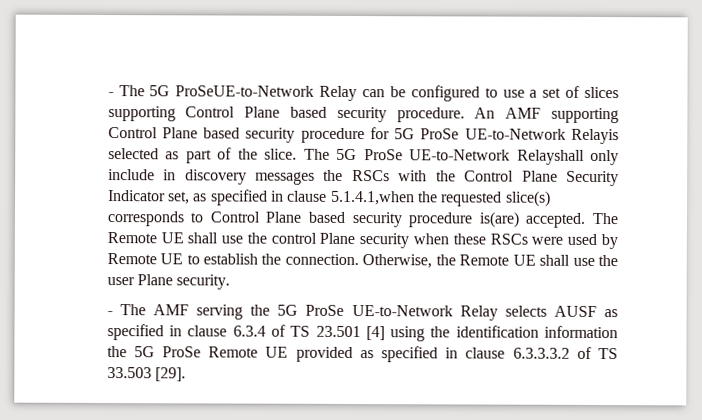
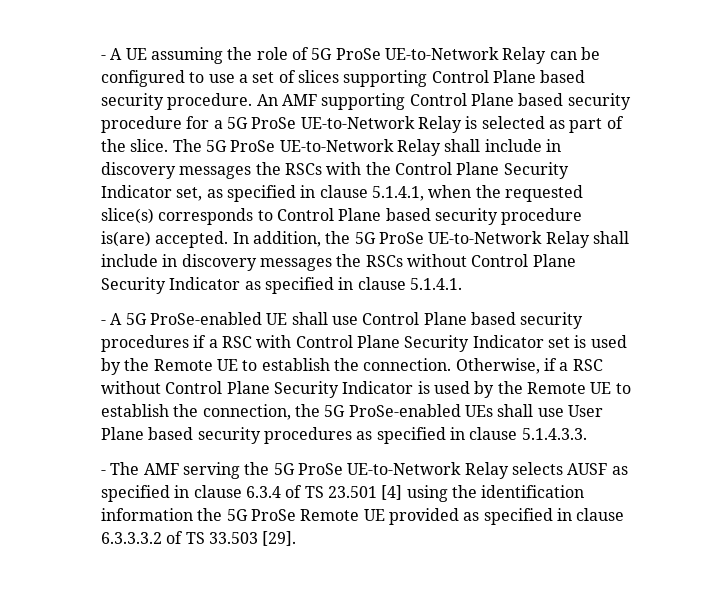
- - The 5G ProSeUE-to-Network Relay can be configured to use a set of slices supporting Control Plane based security procedure.
+ - A UE assuming the role of 5G ProSe UE-to-Network Relay can be configured to use a set of slices supporting Control Plane based security procedure.
- An AMF supporting Control Plane based security procedure for 5G ProSe UE-to-Network Relayis selected as part of the slice.
+ An AMF supporting Control Plane based security procedure for a 5G ProSe UE-to-Network Relay is selected as part of the slice.
- The 5G ProSe UE-to-Network Relayshall only include in discovery messages the RSCs with the Control Plane Security Indicator set, as specified in clause 5.1.4.1,when the requested slice(s) corresponds to Control Plane based security procedure is(are) accepted.
+ The 5G ProSe UE-to-Network Relay shall include in discovery messages the RSCs with the Control Plane Security Indicator set, as specified in clause 5.1.4.1, when the requested slice(s) corresponds to Control Plane based security procedure is(are) accepted.
- The Remote UE shall use the control Plane security when these RSCs were used by Remote UE to establish the connection.
+ In addition, the 5G ProSe UE-to-Network Relay shall include in discovery messages the RSCs without Control Plane Security Indicator as specified in clause 5.1.4.1.
+ - A 5G ProSe-enabled UE shall use Control Plane based security procedures if a RSC with Control Plane Security Indicator set is used by the Remote UE to establish the connection.
- Otherwise, the Remote UE shall use the user Plane security.
+ Otherwise, if a RSC without Control Plane Security Indicator is used by the Remote UE to establish the connection, the 5G ProSe-enabled UEs shall use User Plane based security procedures as specified in clause 5.1.4.3.3.

